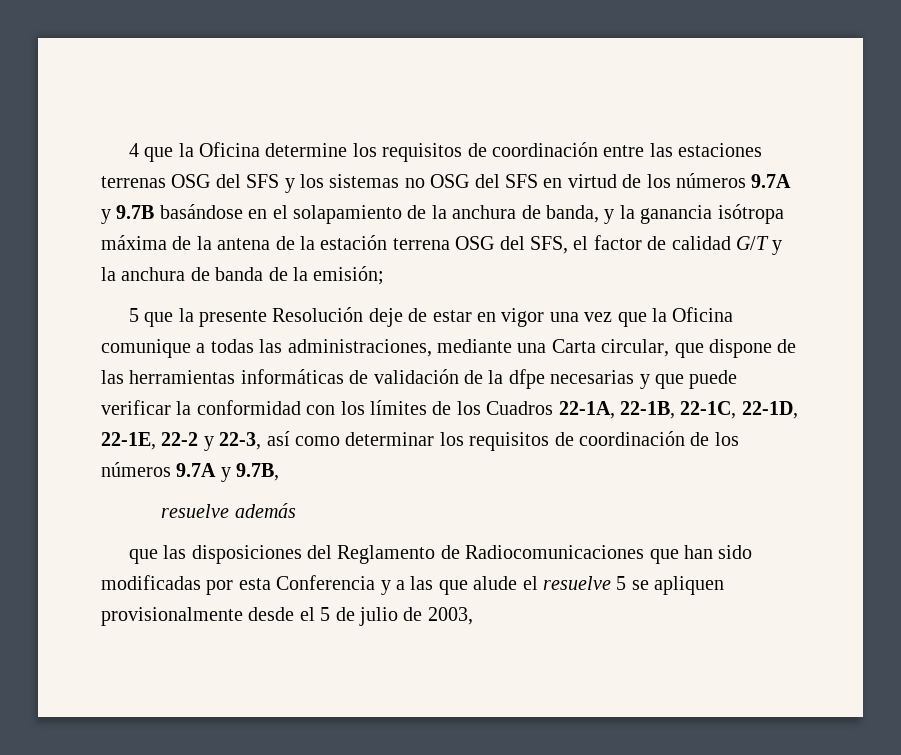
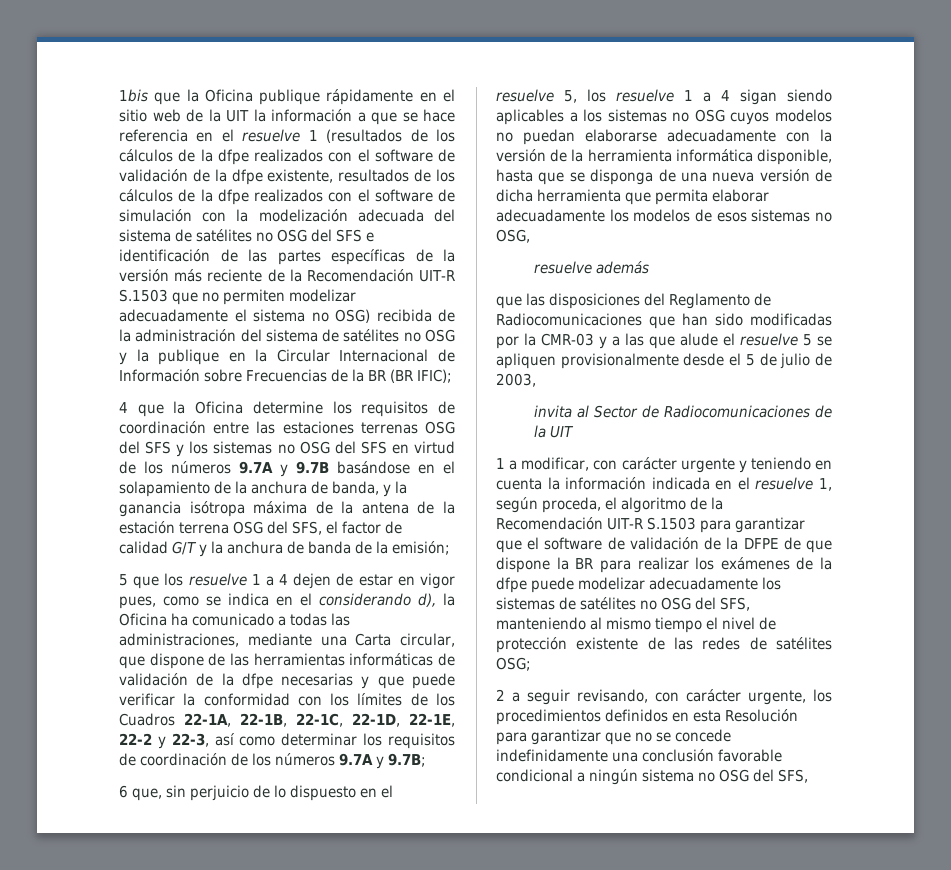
+ 1bis que la Oficina publique rápidamente en el sitio web de la UIT la información a que se hace referencia en el resuelve 1 (resultados de los cálculos de la dfpe realizados con el software de validación de la dfpe existente, resultados de los cálculos de la dfpe realizados con el software de simulación con la modelización adecuada del sistema de satélites no OSG del SFS e identificación de las partes específicas de la versión más reciente de la Recomendación UIT-R S.1503 que no permiten modelizar adecuadamente el sistema no OSG) recibida de la administración del sistema de satélites no OSG y la publique en la Circular Internacional de Información sobre Frecuencias de la BR (BR IFIC);
- 5 que la presente Resolución deje de estar en vigor una vez que la Oficina comunique a todas las administraciones, mediante una Carta circular, que dispone de las herramientas informáticas de validación de la dfpe necesarias y que puede verificar la conformidad con los límites de los Cuadros 22-1A, 22-1B, 22-1C, 22-1D, 22-1E, 22-2 y 22-3, así como determinar los requisitos de coordinación de los números 9.7A y 9.7B,
+ 5 que los resuelve 1 a 4 dejen de estar en vigor pues, como se indica en el considerando d), la Oficina ha comunicado a todas las administraciones, mediante una Carta circular, que dispone de las herramientas informáticas de validación de la dfpe necesarias y que puede verificar la conformidad con los límites de los Cuadros 22-1A, 22-1B, 22-1C, 22-1D, 22-1E, 22-2 y 22-3, así como determinar los requisitos de coordinación de los números 9.7A y 9.7B;
+ 6 que, sin perjuicio de lo dispuesto en el resuelve 5, los resuelve 1 a 4 sigan siendo aplicables a los sistemas no OSG cuyos modelos no puedan elaborarse adecuadamente con la versión de la herramienta informática disponible, hasta que se disponga de una nueva versión de dicha herramienta que permita elaborar adecuadamente los modelos de esos sistemas no OSG,
- que las disposiciones del Reglamento de Radiocomunicaciones que han sido modificadas por esta Conferencia y a las que alude el resuelve 5 se apliquen provisionalmente desde el 5 de julio de 2003,
+ que las disposiciones del Reglamento de Radiocomunicaciones que han sido modificadas por la CMR-03 y a las que alude el resuelve 5 se apliquen provisionalmente desde el 5 de julio de 2003,
+ invita al Sector de Radiocomunicaciones de la UIT
+ 1 a modificar, con carácter urgente y teniendo en cuenta la información indicada en el resuelve 1, según proceda, el algoritmo de la Recomendación UIT-R S.1503 para garantizar que el software de validación de la DFPE de que dispone la BR para realizar los exámenes de la dfpe puede modelizar adecuadamente los sistemas de satélites no OSG del SFS, manteniendo al mismo tiempo el nivel de protección existente de las redes de satélites OSG;
+ 2 a seguir revisando, con carácter urgente, los procedimientos definidos en esta Resolución para garantizar que no se concede indefinidamente una conclusión favorable condicional a ningún sistema no OSG del SFS,

